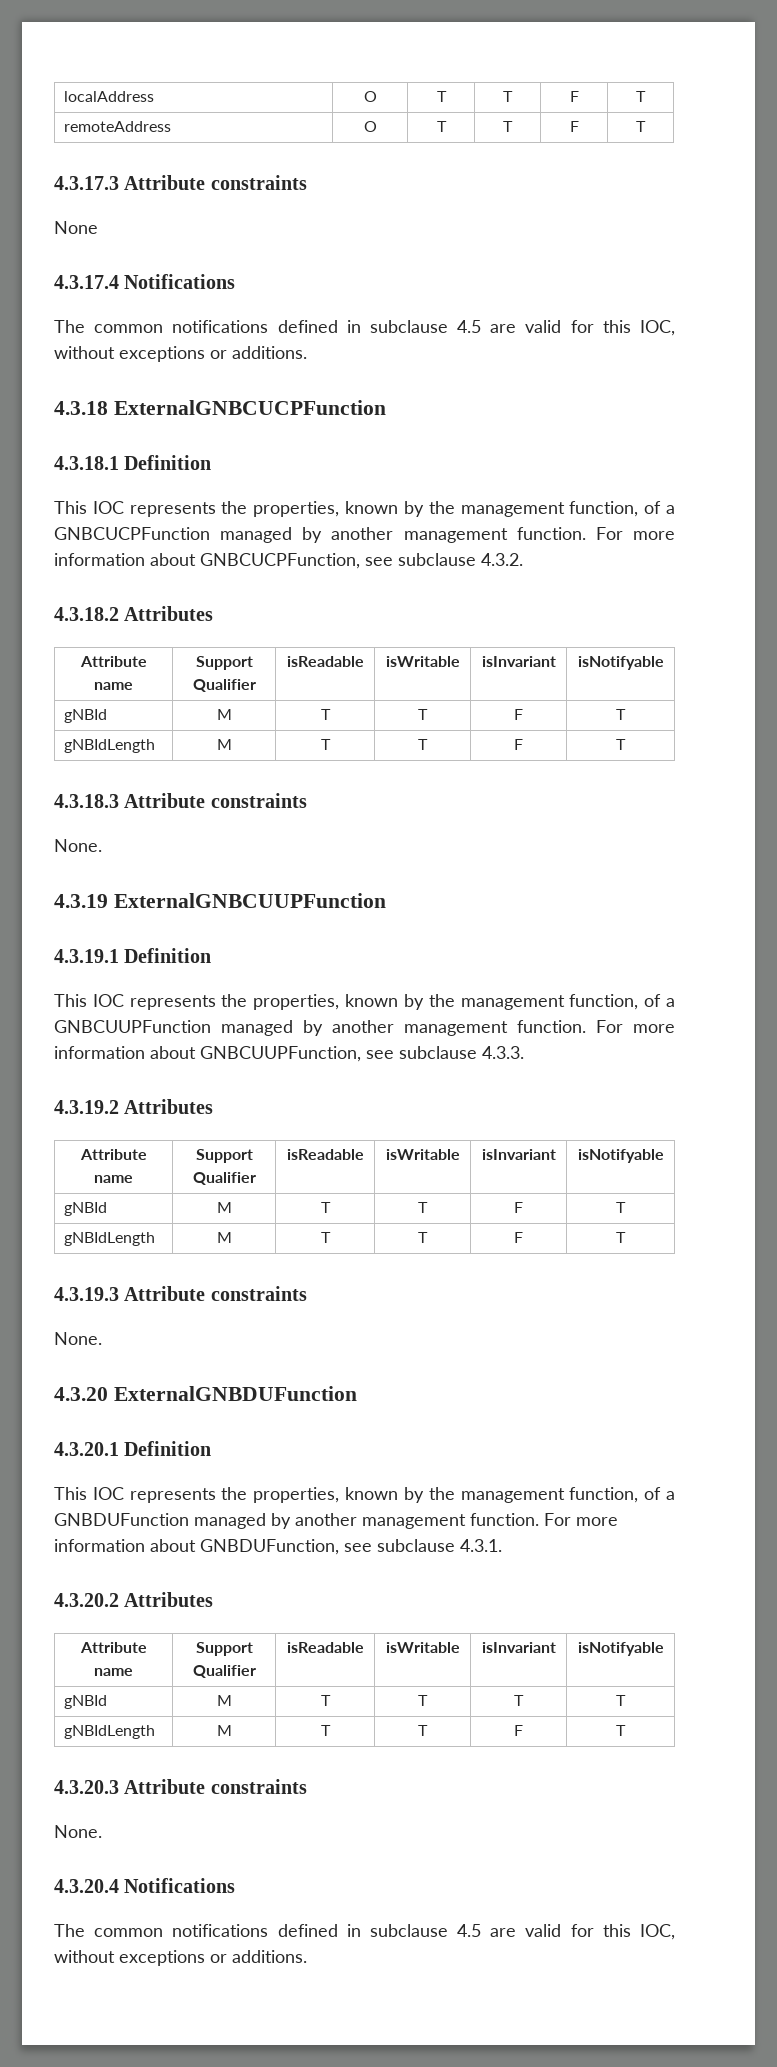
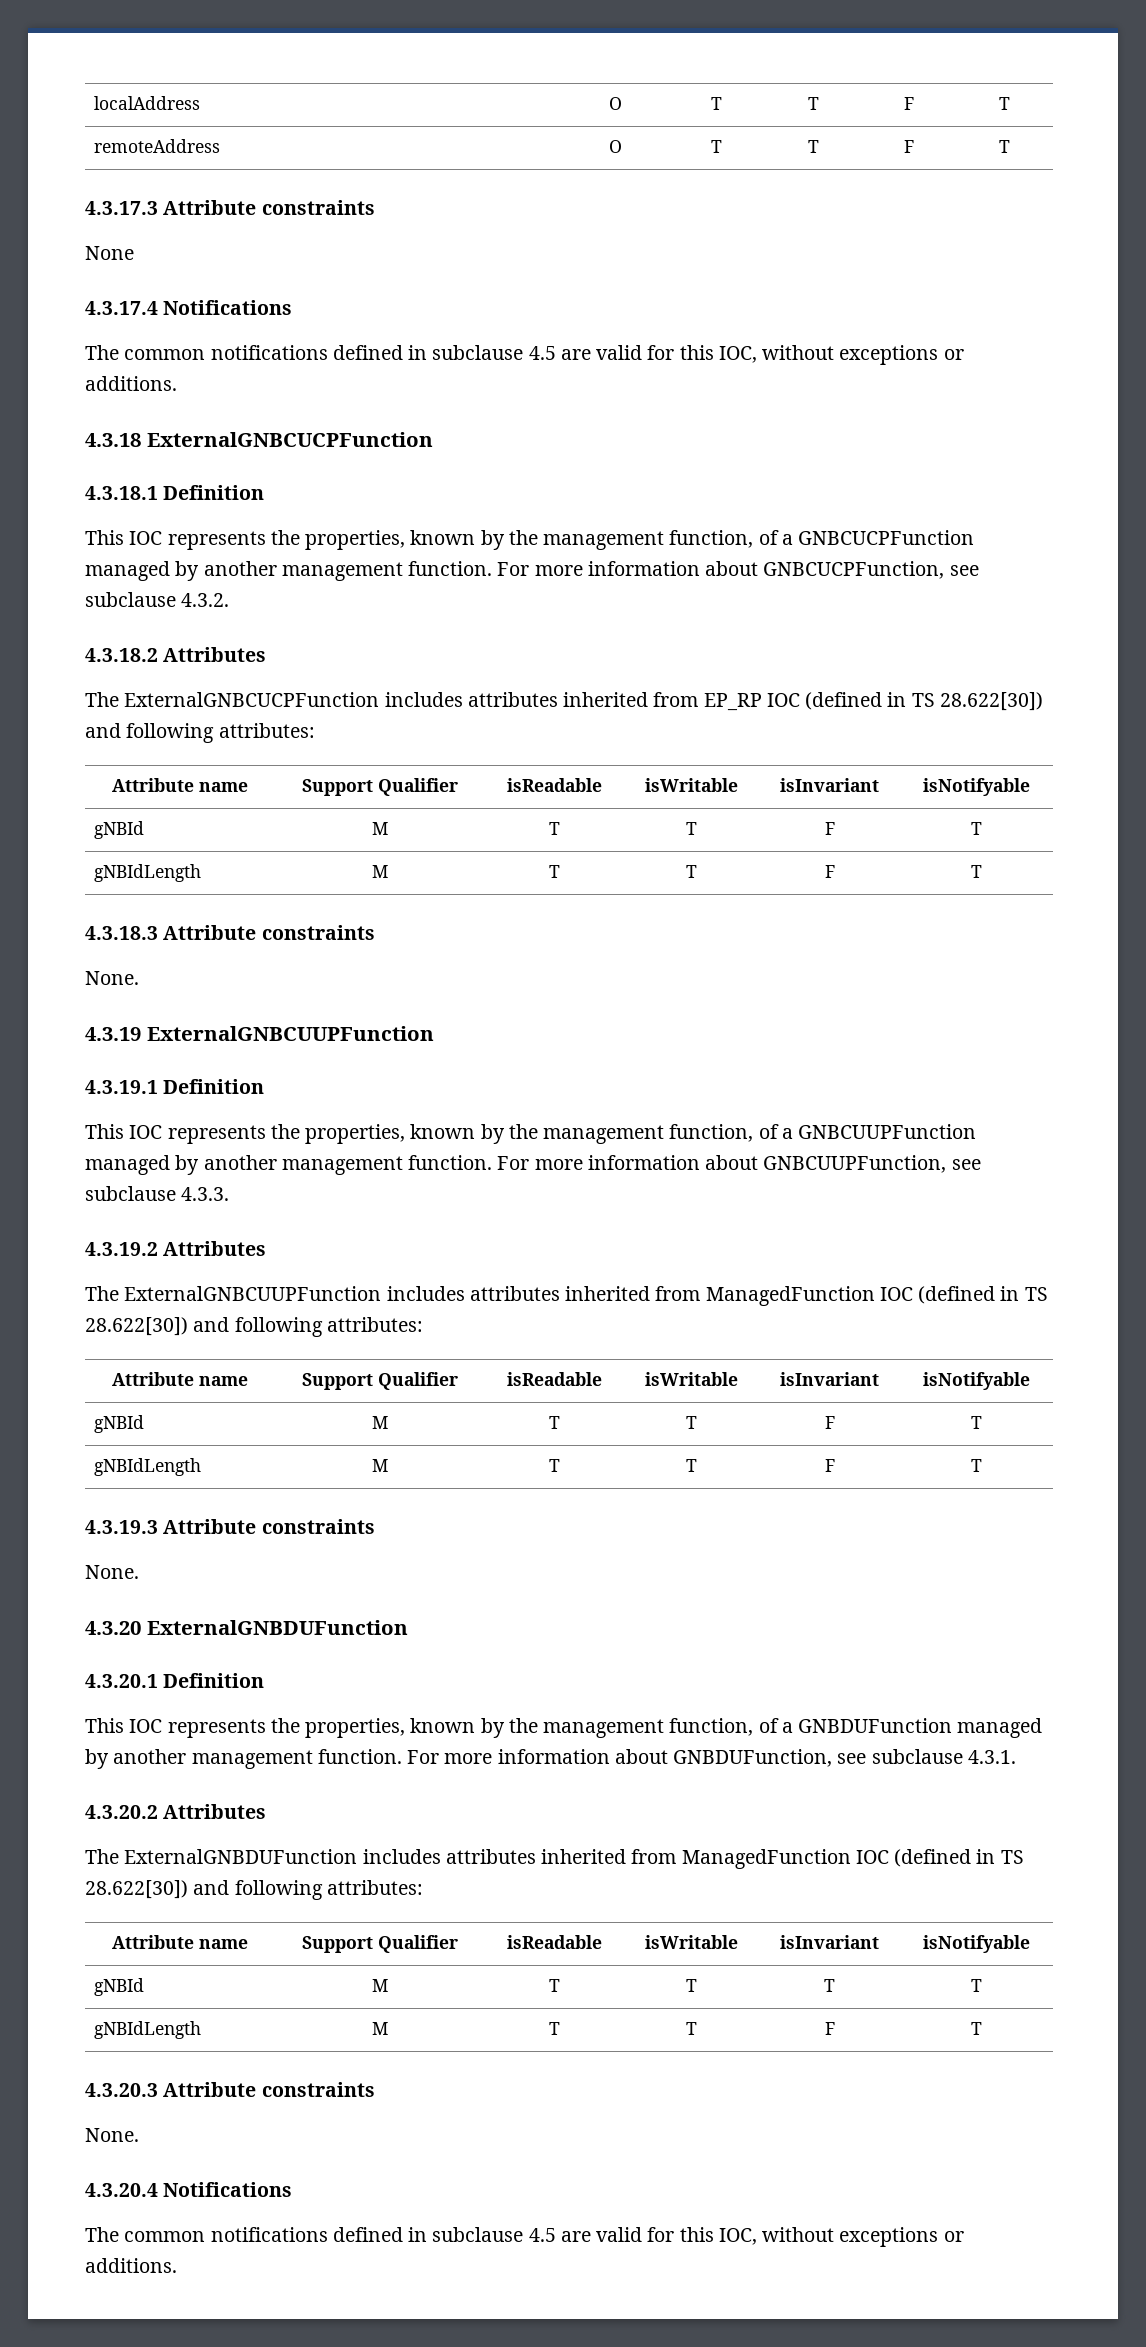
+ The ExternalGNBCUCPFunction includes attributes inherited from EP_RP IOC (defined in TS 28.622[30]) and following attributes:
+ The ExternalGNBCUUPFunction includes attributes inherited from ManagedFunction IOC (defined in TS 28.622[30]) and following attributes:
+ The ExternalGNBDUFunction includes attributes inherited from ManagedFunction IOC (defined in TS 28.622[30]) and following attributes:

